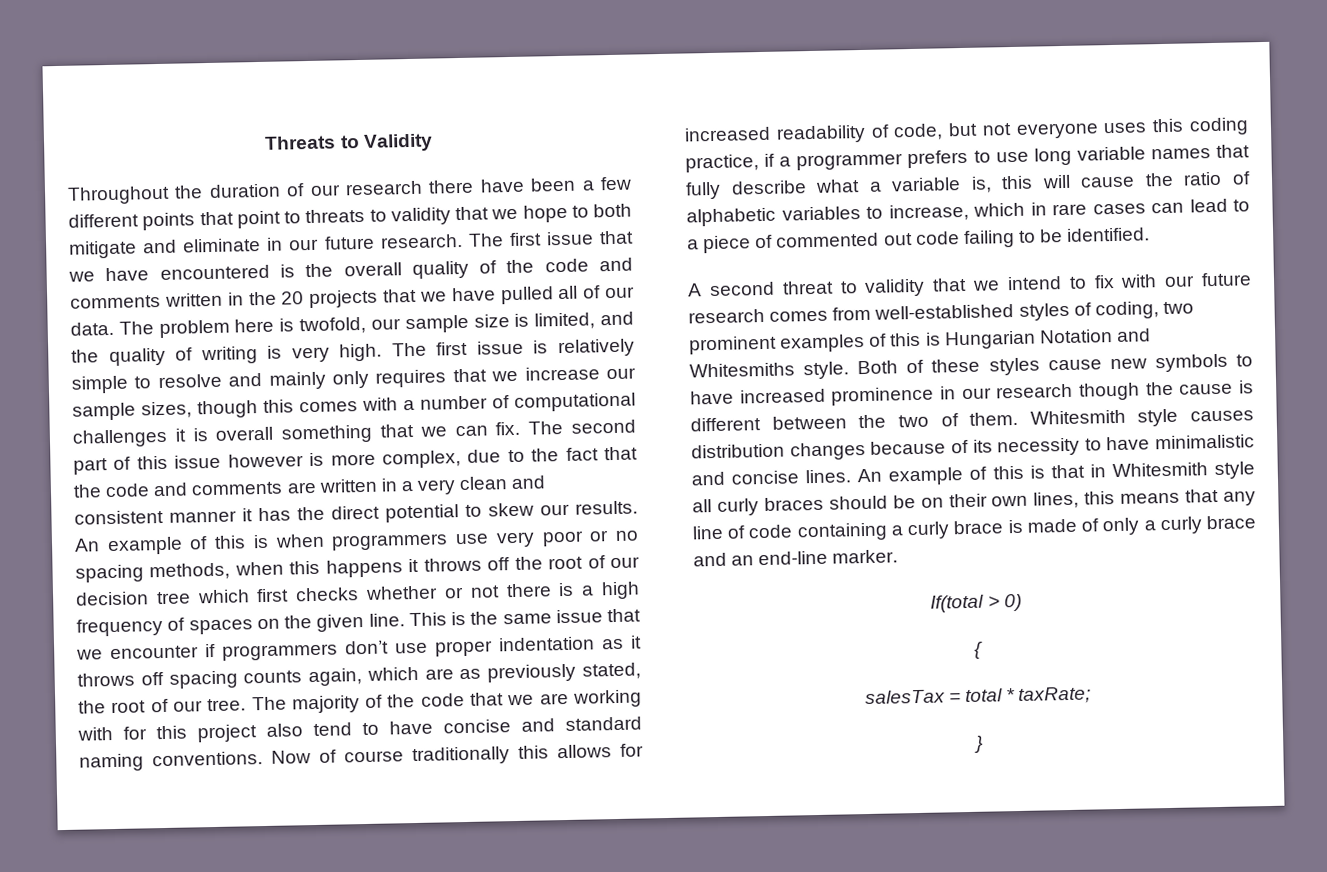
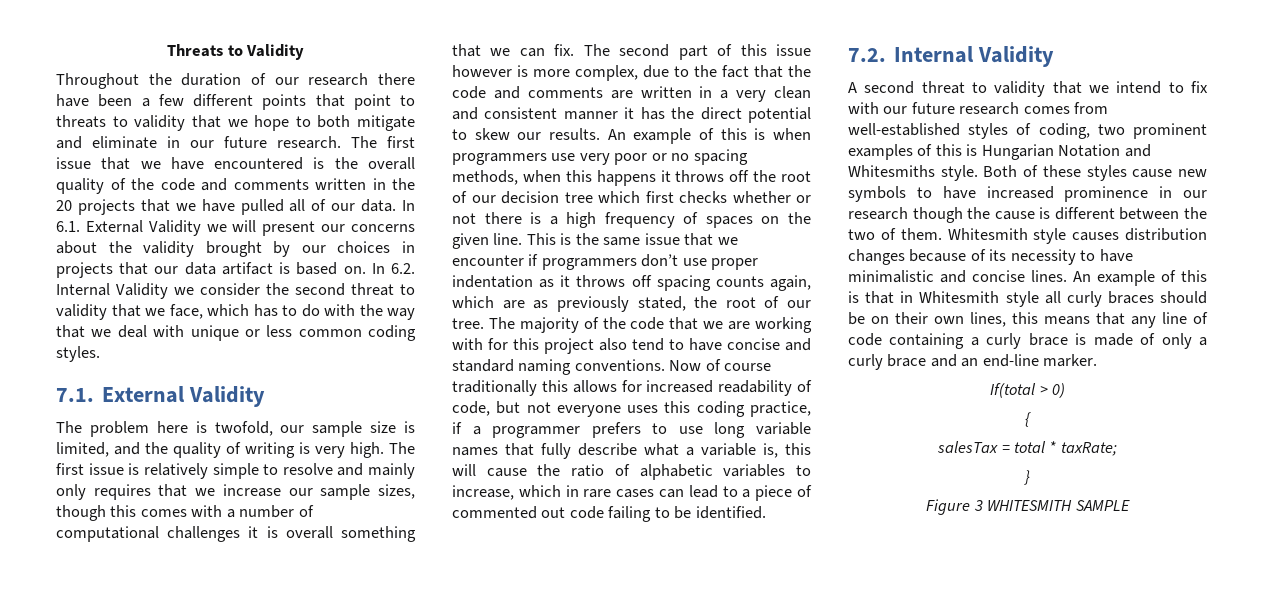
- The first issue that we have encountered is the overall quality of the code and comments written in the 20 projects that we have pulled all of our data. The problem here is twofold, our sample size is limited, and the quality of writing is very high.
+ The first issue that we have encountered is the overall quality of the code and comments written in the 20 projects that we have pulled all of our data. In 6.1. External Validity we will present our concerns about the validity brought by our choices in projects that our data artifact is based on. In 6.2. Internal Validity we consider the second threat to validity that we face, which has to do with the way that we deal with unique or less common coding styles.
+ 7.1. External Validity
+ The problem here is twofold, our sample size is limited, and the quality of writing is very high.
+ 7.2. Internal Validity
+ Figure 3 WHITESMITH SAMPLE

